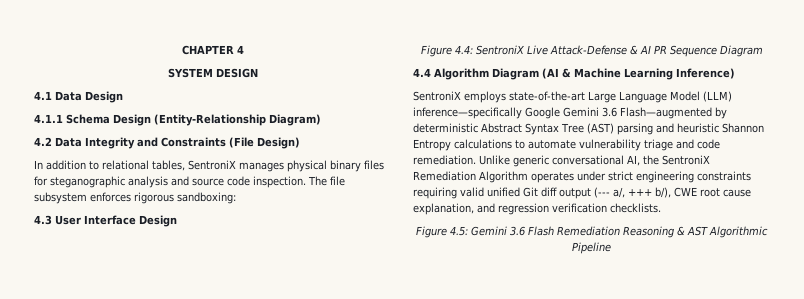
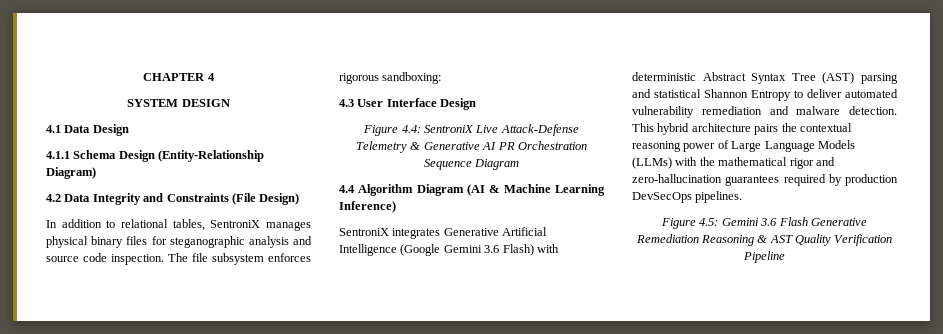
- Figure 4.4: SentroniX Live Attack-Defense & AI PR Sequence Diagram
+ Figure 4.4: SentroniX Live Attack-Defense Telemetry & Generative AI PR Orchestration Sequence Diagram
- SentroniX employs state-of-the-art Large Language Model (LLM) inference—specifically Google Gemini 3.6 Flash—augmented by deterministic Abstract Syntax Tree (AST) parsing and heuristic Shannon Entropy calculations to automate vulnerability triage and code remediation. Unlike generic conversational AI, the SentroniX Remediation Algorithm operates under strict engineering constraints requiring valid unified Git diff output (--- a/, +++ b/), CWE root cause explanation, and regression verification checklists.
+ SentroniX integrates Generative Artificial Intelligence (Google Gemini 3.6 Flash) with deterministic Abstract Syntax Tree (AST) parsing and statistical Shannon Entropy to deliver automated vulnerability remediation and malware detection. This hybrid architecture pairs the contextual reasoning power of Large Language Models (LLMs) with the mathematical rigor and zero-hallucination guarantees required by production DevSecOps pipelines.
- Figure 4.5: Gemini 3.6 Flash Remediation Reasoning & AST Algorithmic Pipeline
+ Figure 4.5: Gemini 3.6 Flash Generative Remediation Reasoning & AST Quality Verification Pipeline

